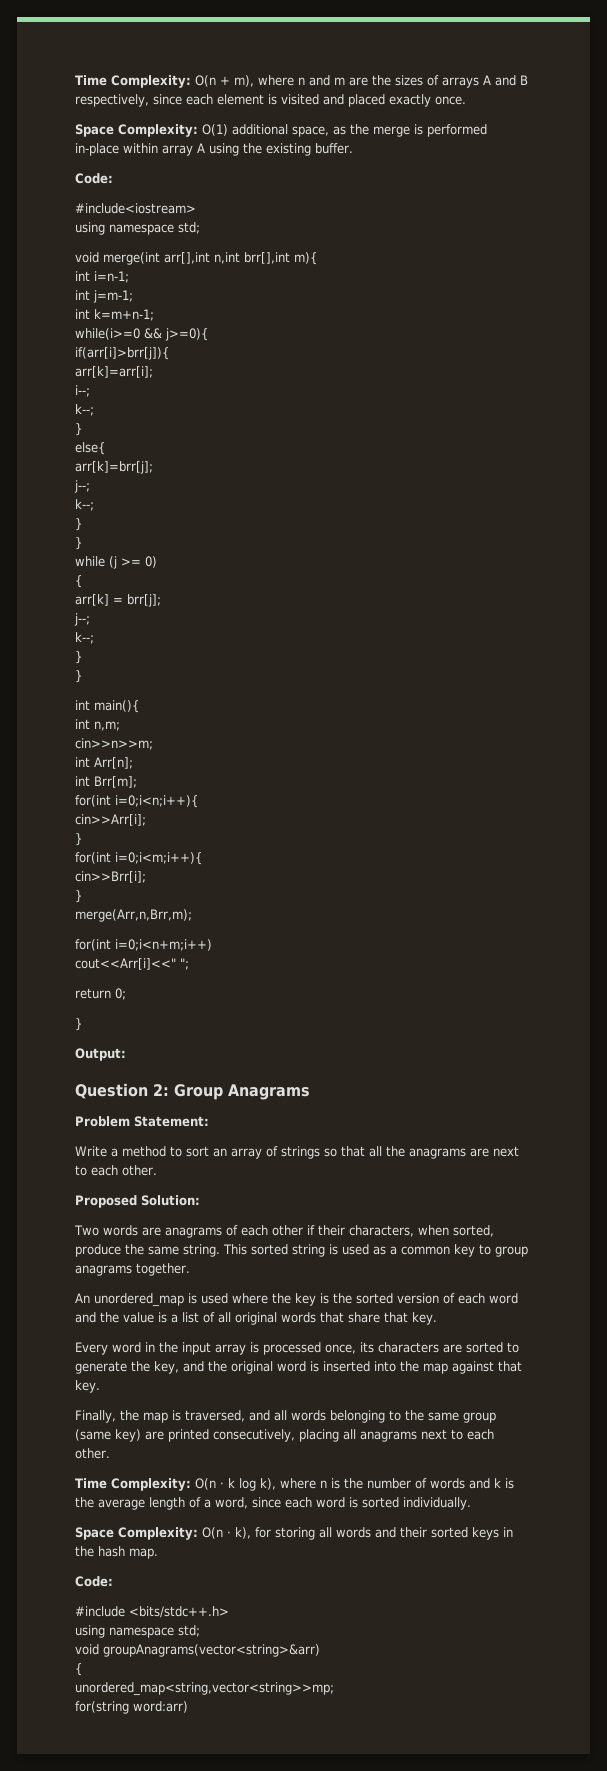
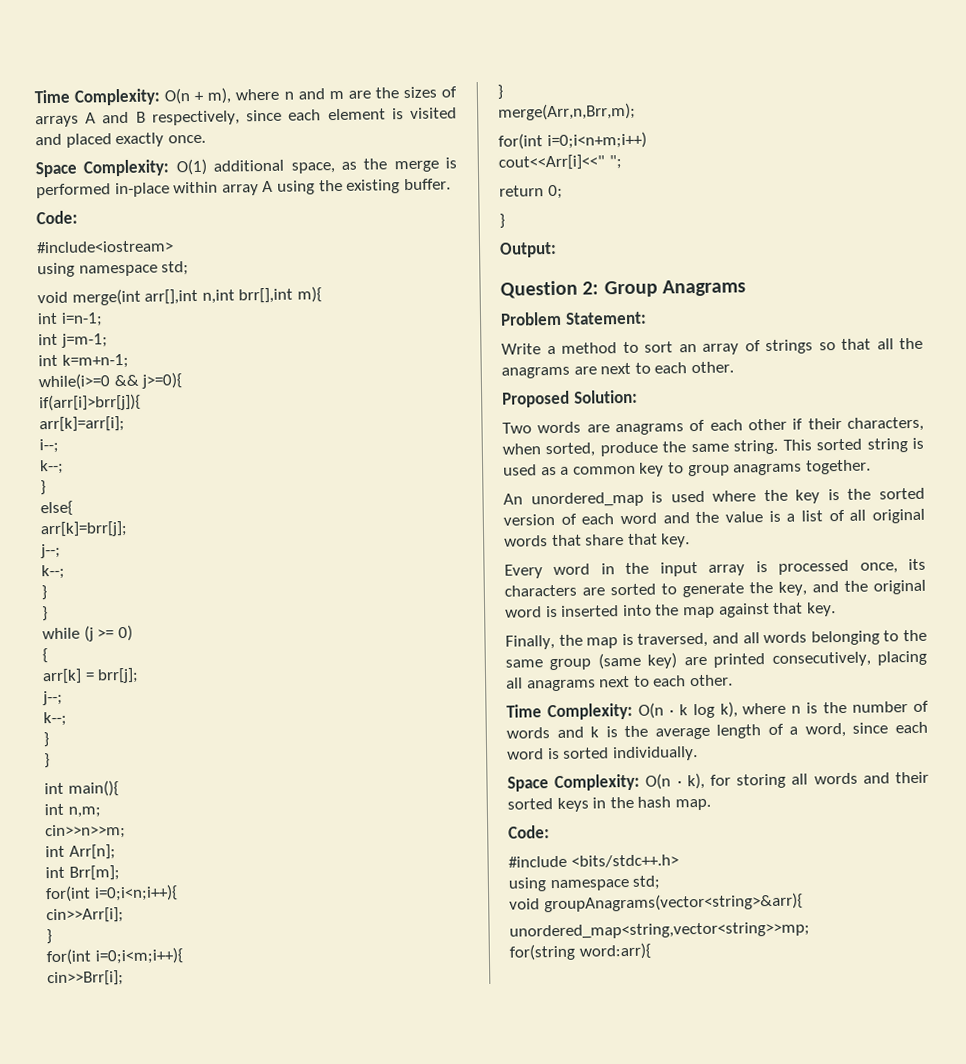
- void groupAnagrams(vector<string>&arr)
- {
+ void groupAnagrams(vector<string>&arr){
- for(string word:arr)
+ for(string word:arr){

